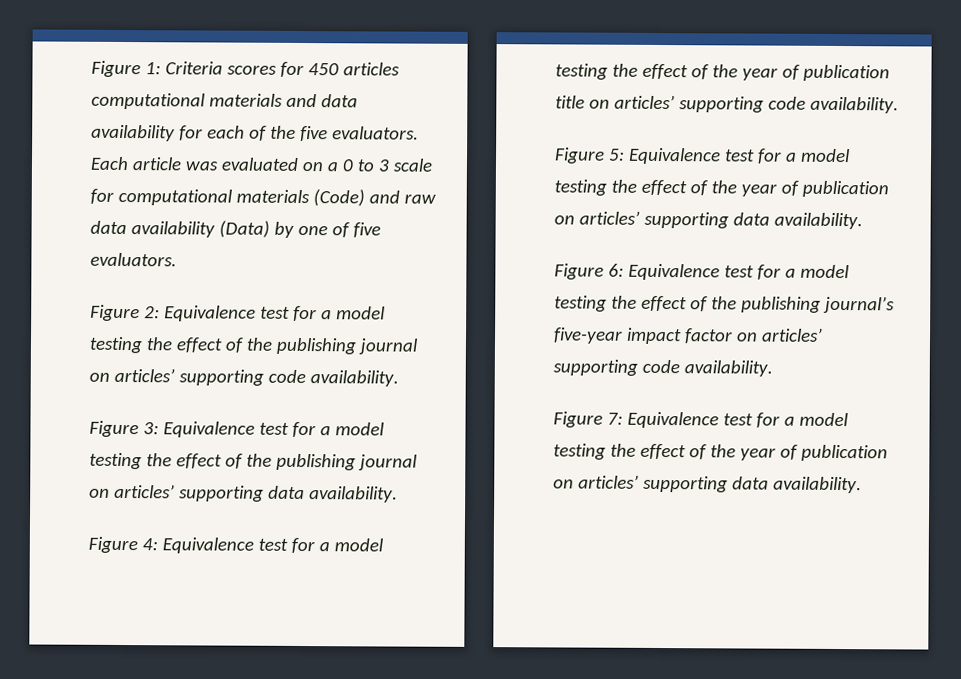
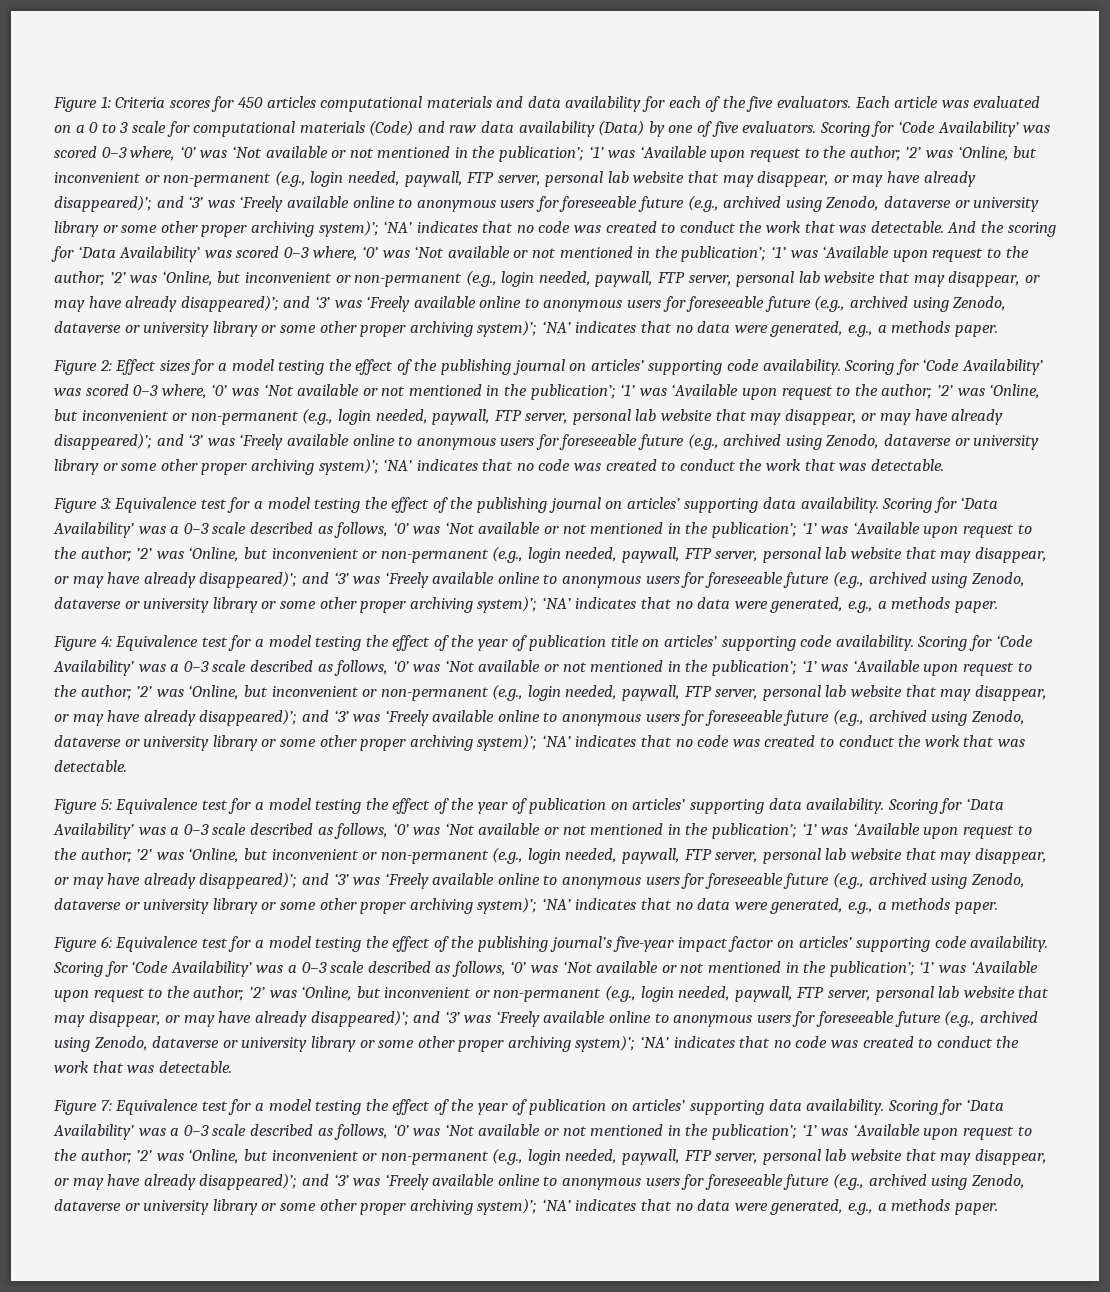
+ Scoring for ‘Code Availability’ was scored 0–3 where, ‘0’ was ‘Not available or not mentioned in the publication’; ‘1’ was ‘Available upon request to the author; ’2’ was ‘Online, but inconvenient or non-permanent (e.g., login needed, paywall, FTP server, personal lab website that may disappear, or may have already disappeared)’; and ‘3’ was ‘Freely available online to anonymous users for foreseeable future (e.g., archived using Zenodo, dataverse or university library or some other proper archiving system)’; ‘NA’ indicates that no code was created to conduct the work that was detectable. And the scoring for ‘Data Availability’ was scored 0–3 where, ‘0’ was ‘Not available or not mentioned in the publication’; ‘1’ was ‘Available upon request to the author; ’2’ was ‘Online, but inconvenient or non-permanent (e.g., login needed, paywall, FTP server, personal lab website that may disappear, or may have already disappeared)’; and ‘3’ was ‘Freely available online to anonymous users for foreseeable future (e.g., archived using Zenodo, dataverse or university library or some other proper archiving system)’; ‘NA’ indicates that no data were generated, e.g., a methods paper.
- Figure 2: Equivalence test for a model testing the effect of the publishing journal on articles’ supporting code availability.
+ Figure 2: Effect sizes for a model testing the effect of the publishing journal on articles’ supporting code availability. Scoring for ‘Code Availability’ was scored 0–3 where, ‘0’ was ‘Not available or not mentioned in the publication’; ‘1’ was ‘Available upon request to the author; ’2’ was ‘Online, but inconvenient or non-permanent (e.g., login needed, paywall, FTP server, personal lab website that may disappear, or may have already disappeared)’; and ‘3’ was ‘Freely available online to anonymous users for foreseeable future (e.g., archived using Zenodo, dataverse or university library or some other proper archiving system)’; ‘NA’ indicates that no code was created to conduct the work that was detectable.
- Figure 3: Equivalence test for a model testing the effect of the publishing journal on articles’ supporting data availability.
+ Figure 3: Equivalence test for a model testing the effect of the publishing journal on articles’ supporting data availability. Scoring for ‘Data Availability’ was a 0–3 scale described as follows, ‘0’ was ‘Not available or not mentioned in the publication’; ‘1’ was ‘Available upon request to the author; ’2’ was ‘Online, but inconvenient or non-permanent (e.g., login needed, paywall, FTP server, personal lab website that may disappear, or may have already disappeared)’; and ‘3’ was ‘Freely available online to anonymous users for foreseeable future (e.g., archived using Zenodo, dataverse or university library or some other proper archiving system)’; ‘NA’ indicates that no data were generated, e.g., a methods paper.
- Figure 4: Equivalence test for a model testing the effect of the year of publication title on articles’ supporting code availability.
+ Figure 4: Equivalence test for a model testing the effect of the year of publication title on articles’ supporting code availability. Scoring for ‘Code Availability’ was a 0–3 scale described as follows, ‘0’ was ‘Not available or not mentioned in the publication’; ‘1’ was ‘Available upon request to the author; ’2’ was ‘Online, but inconvenient or non-permanent (e.g., login needed, paywall, FTP server, personal lab website that may disappear, or may have already disappeared)’; and ‘3’ was ‘Freely available online to anonymous users for foreseeable future (e.g., archived using Zenodo, dataverse or university library or some other proper archiving system)’; ‘NA’ indicates that no code was created to conduct the work that was detectable.
- Figure 5: Equivalence test for a model testing the effect of the year of publication on articles’ supporting data availability.
+ Figure 5: Equivalence test for a model testing the effect of the year of publication on articles’ supporting data availability. Scoring for ‘Data Availability’ was a 0–3 scale described as follows, ‘0’ was ‘Not available or not mentioned in the publication’; ‘1’ was ‘Available upon request to the author; ’2’ was ‘Online, but inconvenient or non-permanent (e.g., login needed, paywall, FTP server, personal lab website that may disappear, or may have already disappeared)’; and ‘3’ was ‘Freely available online to anonymous users for foreseeable future (e.g., archived using Zenodo, dataverse or university library or some other proper archiving system)’; ‘NA’ indicates that no data were generated, e.g., a methods paper.
- Figure 6: Equivalence test for a model testing the effect of the publishing journal’s five-year impact factor on articles’ supporting code availability.
+ Figure 6: Equivalence test for a model testing the effect of the publishing journal’s five-year impact factor on articles’ supporting code availability. Scoring for ‘Code Availability’ was a 0–3 scale described as follows, ‘0’ was ‘Not available or not mentioned in the publication’; ‘1’ was ‘Available upon request to the author; ’2’ was ‘Online, but inconvenient or non-permanent (e.g., login needed, paywall, FTP server, personal lab website that may disappear, or may have already disappeared)’; and ‘3’ was ‘Freely available online to anonymous users for foreseeable future (e.g., archived using Zenodo, dataverse or university library or some other proper archiving system)’; ‘NA’ indicates that no code was created to conduct the work that was detectable.
- Figure 7: Equivalence test for a model testing the effect of the year of publication on articles’ supporting data availability.
+ Figure 7: Equivalence test for a model testing the effect of the year of publication on articles’ supporting data availability. Scoring for ‘Data Availability’ was a 0–3 scale described as follows, ‘0’ was ‘Not available or not mentioned in the publication’; ‘1’ was ‘Available upon request to the author; ’2’ was ‘Online, but inconvenient or non-permanent (e.g., login needed, paywall, FTP server, personal lab website that may disappear, or may have already disappeared)’; and ‘3’ was ‘Freely available online to anonymous users for foreseeable future (e.g., archived using Zenodo, dataverse or university library or some other proper archiving system)’; ‘NA’ indicates that no data were generated, e.g., a methods paper.

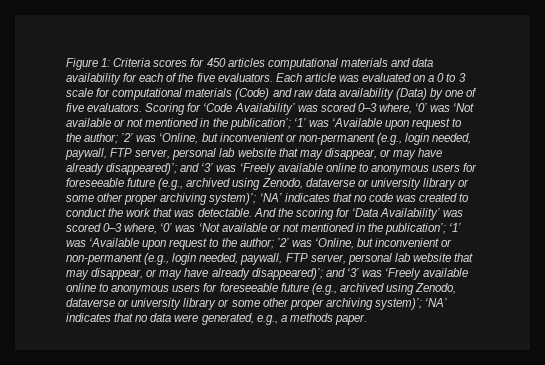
- Figure 2: Effect sizes for a model testing the effect of the publishing journal on articles’ supporting code availability. Scoring for ‘Code Availability’ was scored 0–3 where, ‘0’ was ‘Not available or not mentioned in the publication’; ‘1’ was ‘Available upon request to the author; ’2’ was ‘Online, but inconvenient or non-permanent (e.g., login needed, paywall, FTP server, personal lab website that may disappear, or may have already disappeared)’; and ‘3’ was ‘Freely available online to anonymous users for foreseeable future (e.g., archived using Zenodo, dataverse or university library or some other proper archiving system)’; ‘NA’ indicates that no code was created to conduct the work that was detectable.
- Figure 3: Equivalence test for a model testing the effect of the publishing journal on articles’ supporting data availability. Scoring for ‘Data Availability’ was a 0–3 scale described as follows, ‘0’ was ‘Not available or not mentioned in the publication’; ‘1’ was ‘Available upon request to the author; ’2’ was ‘Online, but inconvenient or non-permanent (e.g., login needed, paywall, FTP server, personal lab website that may disappear, or may have already disappeared)’; and ‘3’ was ‘Freely available online to anonymous users for foreseeable future (e.g., archived using Zenodo, dataverse or university library or some other proper archiving system)’; ‘NA’ indicates that no data were generated, e.g., a methods paper.
- Figure 4: Equivalence test for a model testing the effect of the year of publication title on articles’ supporting code availability. Scoring for ‘Code Availability’ was a 0–3 scale described as follows, ‘0’ was ‘Not available or not mentioned in the publication’; ‘1’ was ‘Available upon request to the author; ’2’ was ‘Online, but inconvenient or non-permanent (e.g., login needed, paywall, FTP server, personal lab website that may disappear, or may have already disappeared)’; and ‘3’ was ‘Freely available online to anonymous users for foreseeable future (e.g., archived using Zenodo, dataverse or university library or some other proper archiving system)’; ‘NA’ indicates that no code was created to conduct the work that was detectable.
- Figure 5: Equivalence test for a model testing the effect of the year of publication on articles’ supporting data availability. Scoring for ‘Data Availability’ was a 0–3 scale described as follows, ‘0’ was ‘Not available or not mentioned in the publication’; ‘1’ was ‘Available upon request to the author; ’2’ was ‘Online, but inconvenient or non-permanent (e.g., login needed, paywall, FTP server, personal lab website that may disappear, or may have already disappeared)’; and ‘3’ was ‘Freely available online to anonymous users for foreseeable future (e.g., archived using Zenodo, dataverse or university library or some other proper archiving system)’; ‘NA’ indicates that no data were generated, e.g., a methods paper.
- Figure 6: Equivalence test for a model testing the effect of the publishing journal’s five-year impact factor on articles’ supporting code availability. Scoring for ‘Code Availability’ was a 0–3 scale described as follows, ‘0’ was ‘Not available or not mentioned in the publication’; ‘1’ was ‘Available upon request to the author; ’2’ was ‘Online, but inconvenient or non-permanent (e.g., login needed, paywall, FTP server, personal lab website that may disappear, or may have already disappeared)’; and ‘3’ was ‘Freely available online to anonymous users for foreseeable future (e.g., archived using Zenodo, dataverse or university library or some other proper archiving system)’; ‘NA’ indicates that no code was created to conduct the work that was detectable.
- Figure 7: Equivalence test for a model testing the effect of the year of publication on articles’ supporting data availability. Scoring for ‘Data Availability’ was a 0–3 scale described as follows, ‘0’ was ‘Not available or not mentioned in the publication’; ‘1’ was ‘Available upon request to the author; ’2’ was ‘Online, but inconvenient or non-permanent (e.g., login needed, paywall, FTP server, personal lab website that may disappear, or may have already disappeared)’; and ‘3’ was ‘Freely available online to anonymous users for foreseeable future (e.g., archived using Zenodo, dataverse or university library or some other proper archiving system)’; ‘NA’ indicates that no data were generated, e.g., a methods paper.

